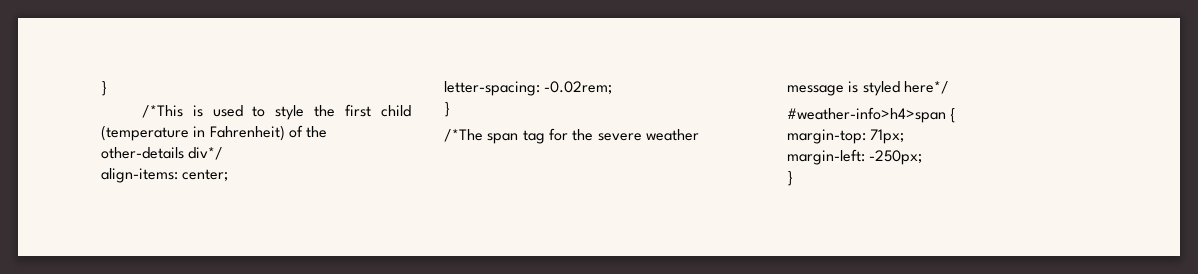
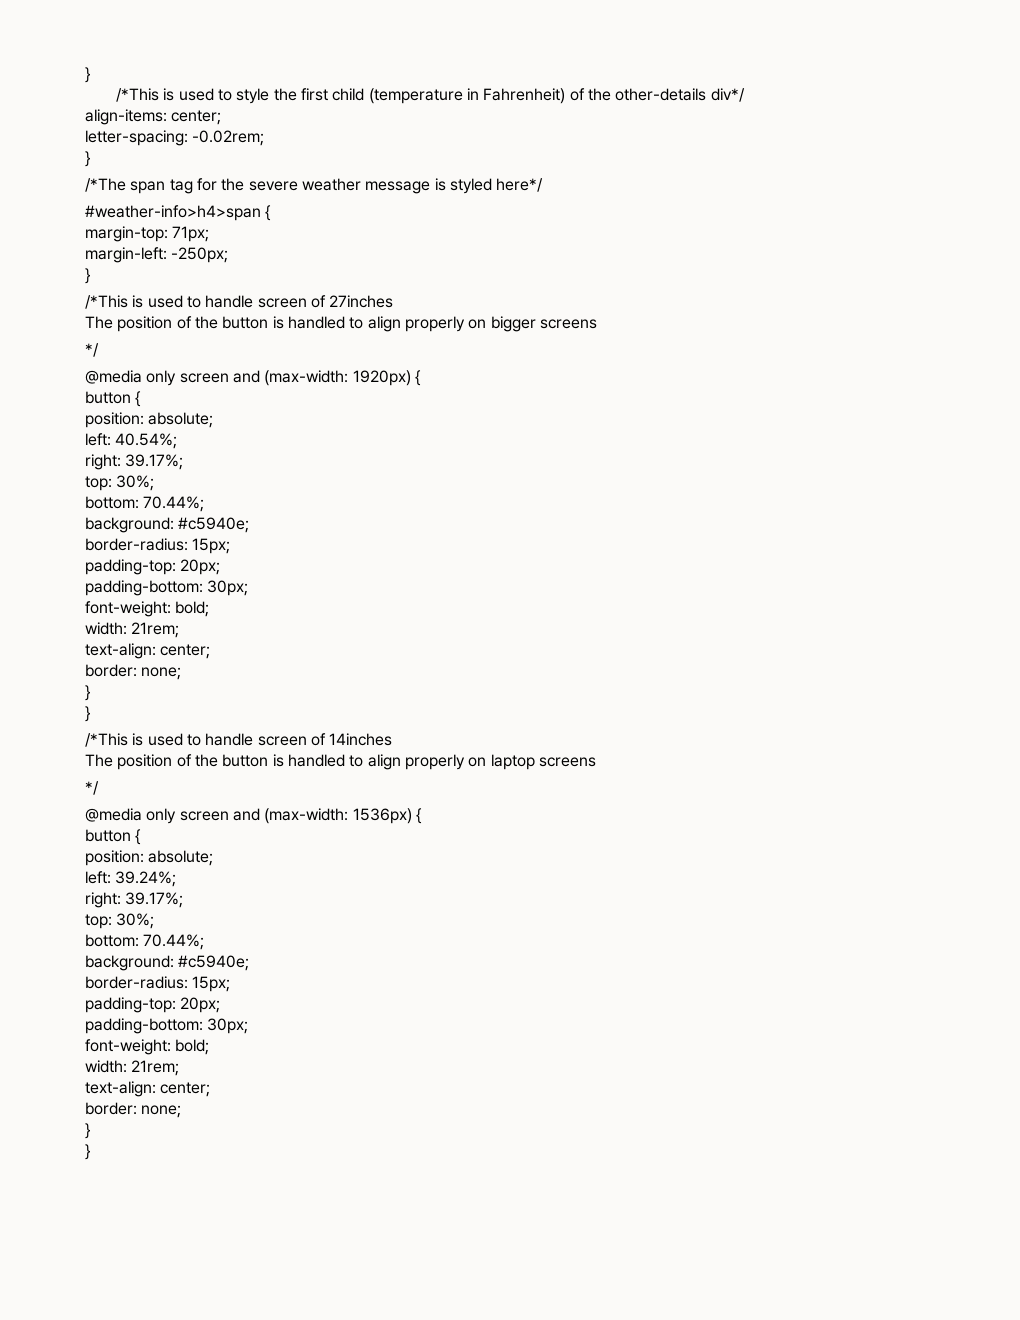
+ /*This is used to handle screen of 27inches
+ The position of the button is handled to align properly on bigger screens
+ */
+ @media only screen and (max-width: 1920px) {
+ button {
+ position: absolute;
+ left: 40.54%;
+ right: 39.17%;
+ top: 30%;
+ bottom: 70.44%;
+ background: #c5940e;
+ border-radius: 15px;
+ padding-top: 20px;
+ padding-bottom: 30px;
+ font-weight: bold;
+ width: 21rem;
+ text-align: center;
+ border: none;
+ }
+ }
+ /*This is used to handle screen of 14inches
+ The position of the button is handled to align properly on laptop screens
+ */
+ @media only screen and (max-width: 1536px) {
+ button {
+ position: absolute;
+ left: 39.24%;
+ right: 39.17%;
+ top: 30%;
+ bottom: 70.44%;
+ background: #c5940e;
+ border-radius: 15px;
+ padding-top: 20px;
+ padding-bottom: 30px;
+ font-weight: bold;
+ width: 21rem;
+ text-align: center;
+ border: none;
+ }
+ }

